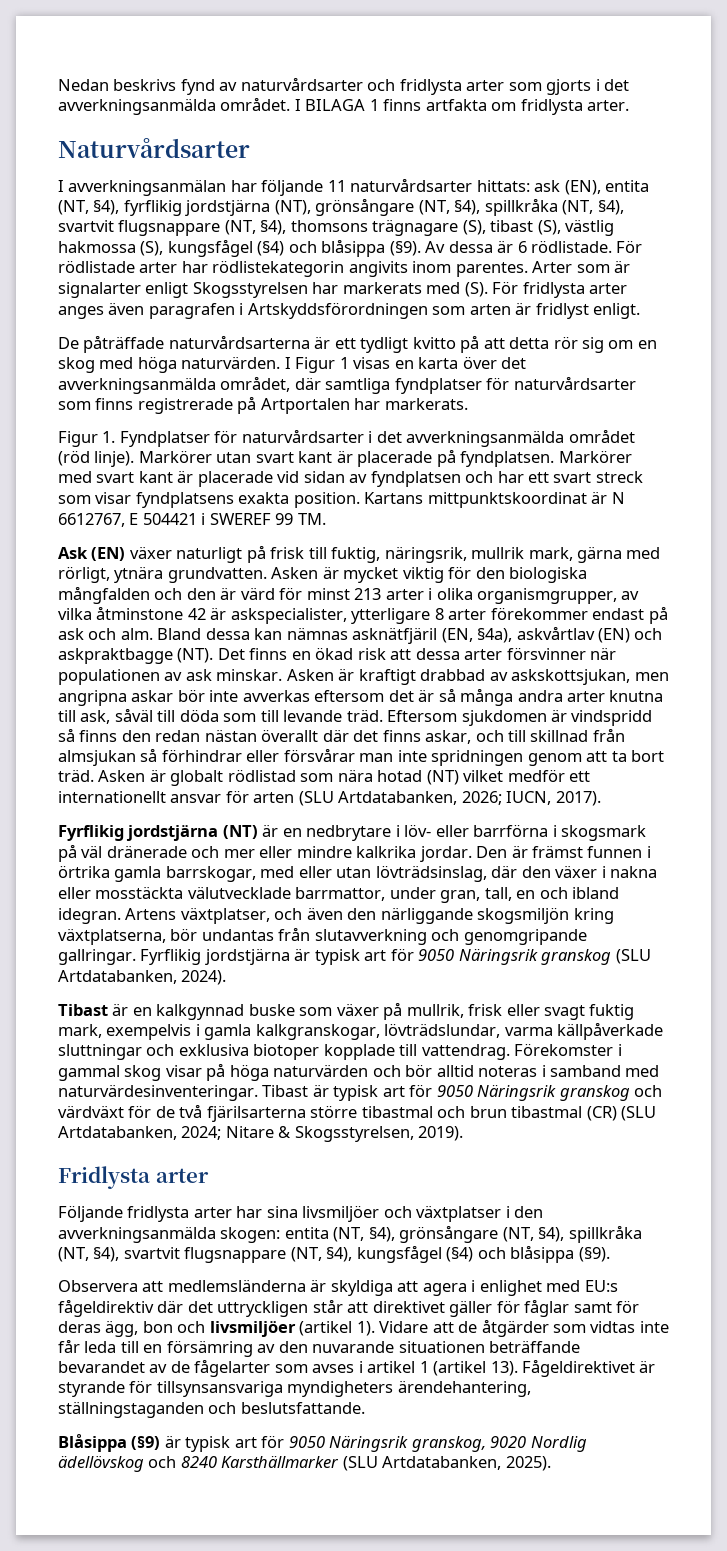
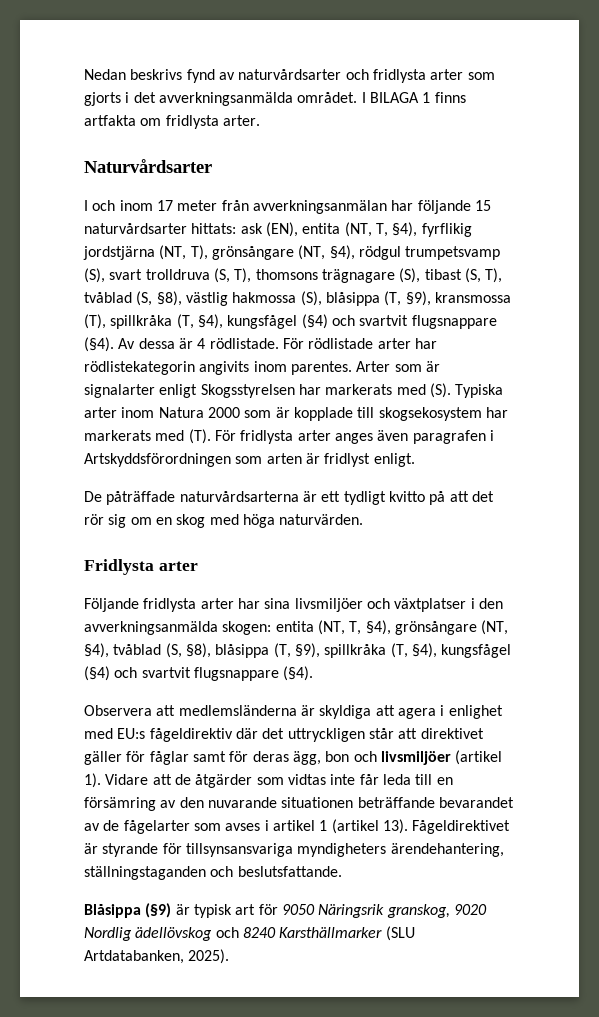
- I avverkningsanmälan har följande 11 naturvårdsarter hittats: ask (EN), entita (NT, §4), fyrflikig jordstjärna (NT), grönsångare (NT, §4), spillkråka (NT, §4), svartvit flugsnappare (NT, §4), thomsons trägnagare (S), tibast (S), västlig hakmossa (S), kungsfågel (§4) och blåsippa (§9).
+ I och inom 17 meter från avverkningsanmälan har följande 15 naturvårdsarter hittats: ask (EN), entita (NT, T, §4), fyrflikig jordstjärna (NT, T), grönsångare (NT, §4), rödgul trumpetsvamp (S), svart trolldruva (S, T), thomsons trägnagare (S), tibast (S, T), tvåblad (S, §8), västlig hakmossa (S), blåsippa (T, §9), kransmossa (T), spillkråka (T, §4), kungsfågel (§4) och svartvit flugsnappare (§4).
- Av dessa är 6 rödlistade.
+ Av dessa är 4 rödlistade.
- Arter som är signalarter enligt Skogsstyrelsen har markerats med (S). För fridlysta arter anges även paragrafen i Artskyddsförordningen som arten är fridlyst enligt.
+ Arter som är signalarter enligt Skogsstyrelsen har markerats med (S). Typiska arter inom Natura 2000 som är kopplade till skogsekosystem har markerats med (T). För fridlysta arter anges även paragrafen i Artskyddsförordningen som arten är fridlyst enligt.
- De påträffade naturvårdsarterna är ett tydligt kvitto på att detta rör sig om en skog med höga naturvärden. I Figur 1 visas en karta över det avverkningsanmälda området, där samtliga fyndplatser för naturvårdsarter som finns registrerade på Artportalen har markerats.
- Figur 1. Fyndplatser för naturvårdsarter i det avverkningsanmälda området (röd linje). Markörer utan svart kant är placerade på fyndplatsen. Markörer med svart kant är placerade vid sidan av fyndplatsen och har ett svart streck som visar fyndplatsens exakta position. Kartans mittpunktskoordinat är N 6612767, E 504421 i SWEREF 99 TM.
- Ask (EN) växer naturligt på frisk till fuktig, näringsrik, mullrik mark, gärna med rörligt, ytnära grundvatten. Asken är mycket viktig för den biologiska mångfalden och den är värd för minst 213 arter i olika organismgrupper, av vilka åtminstone 42 är askspecialister, ytterligare 8 arter förekommer endast på ask och alm. Bland dessa kan nämnas asknätfjäril (EN, §4a), askvårtlav (EN) och askpraktbagge (NT). Det finns en ökad risk att dessa arter försvinner när populationen av ask minskar. Asken är kraftigt drabbad av askskottsjukan, men angripna askar bör inte avverkas eftersom det är så många andra arter knutna till ask, såväl till döda som till levande träd. Eftersom sjukdomen är vindspridd så finns den redan nästan överallt där det finns askar, och till skillnad från almsjukan så förhindrar eller försvårar man inte spridningen genom att ta bort träd. Asken är globalt rödlistad som nära hotad (NT) vilket medför ett internationellt ansvar för arten (SLU Artdatabanken, 2026; IUCN, 2017).
- Fyrflikig jordstjärna (NT) är en nedbrytare i löv- eller barrförna i skogsmark på väl dränerade och mer eller mindre kalkrika jordar. Den är främst funnen i örtrika gamla barrskogar, med eller utan lövträdsinslag, där den växer i nakna eller mosstäckta välutvecklade barrmattor, under gran, tall, en och ibland idegran. Artens växtplatser, och även den närliggande skogsmiljön kring växtplatserna, bör undantas från slutavverkning och genomgripande gallringar. Fyrflikig jordstjärna är typisk art för 9050 Näringsrik granskog (SLU Artdatabanken, 2024).
- Tibast är en kalkgynnad buske som växer på mullrik, frisk eller svagt fuktig mark, exempelvis i gamla kalkgranskogar, lövträdslundar, varma källpåverkade sluttningar och exklusiva biotoper kopplade till vattendrag. Förekomster i gammal skog visar på höga naturvärden och bör alltid noteras i samband med naturvärdesinventeringar. Tibast är typisk art för 9050 Näringsrik granskog och värdväxt för de två fjärilsarterna större tibastmal och brun tibastmal (CR) (SLU Artdatabanken, 2024; Nitare & Skogsstyrelsen, 2019).
+ De påträffade naturvårdsarterna är ett tydligt kvitto på att det rör sig om en skog med höga naturvärden.
- Följande fridlysta arter har sina livsmiljöer och växtplatser i den avverkningsanmälda skogen: entita (NT, §4), grönsångare (NT, §4), spillkråka (NT, §4), svartvit flugsnappare (NT, §4), kungsfågel (§4) och blåsippa (§9).
+ Följande fridlysta arter har sina livsmiljöer och växtplatser i den avverkningsanmälda skogen: entita (NT, T, §4), grönsångare (NT, §4), tvåblad (S, §8), blåsippa (T, §9), spillkråka (T, §4), kungsfågel (§4) och svartvit flugsnappare (§4).

